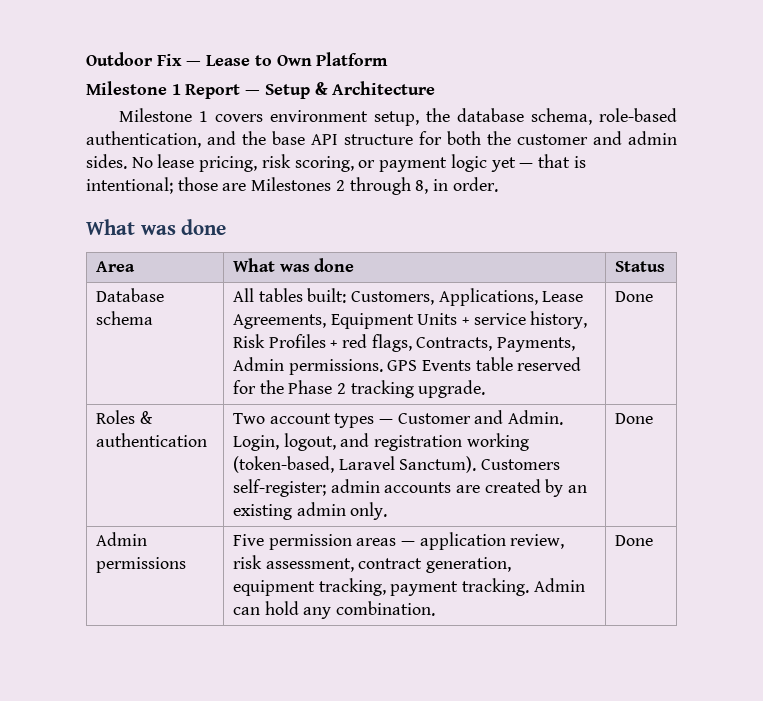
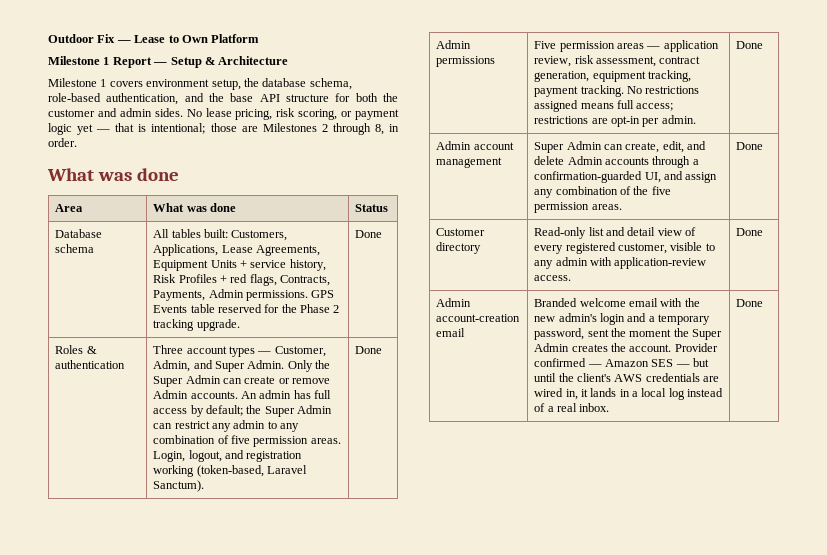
- Two account types — Customer and Admin.
+ Three account types — Customer, Admin, and Super Admin. Only the Super Admin can create or remove Admin accounts. An admin has full access by default; the Super Admin can restrict any admin to any combination of five permission areas.
- Customers self-register; admin accounts are created by an existing admin only.
- Admin permissions | Five permission areas — application review, risk assessment, contract generation, equipment tracking, payment tracking. Admin can hold any combination. | Done
+ Admin permissions | Five permission areas — application review, risk assessment, contract generation, equipment tracking, payment tracking. No restrictions assigned means full access; restrictions are opt-in per admin. | Done
+ Admin account management | Super Admin can create, edit, and delete Admin accounts through a confirmation-guarded UI, and assign any combination of the five permission areas. | Done
+ Customer directory | Read-only list and detail view of every registered customer, visible to any admin with application-review access. | Done
+ Admin account-creation email | Branded welcome email with the new admin's login and a temporary password, sent the moment the Super Admin creates the account. Provider confirmed — Amazon SES — but until the client's AWS credentials are wired in, it lands in a local log instead of a real inbox. | Done

